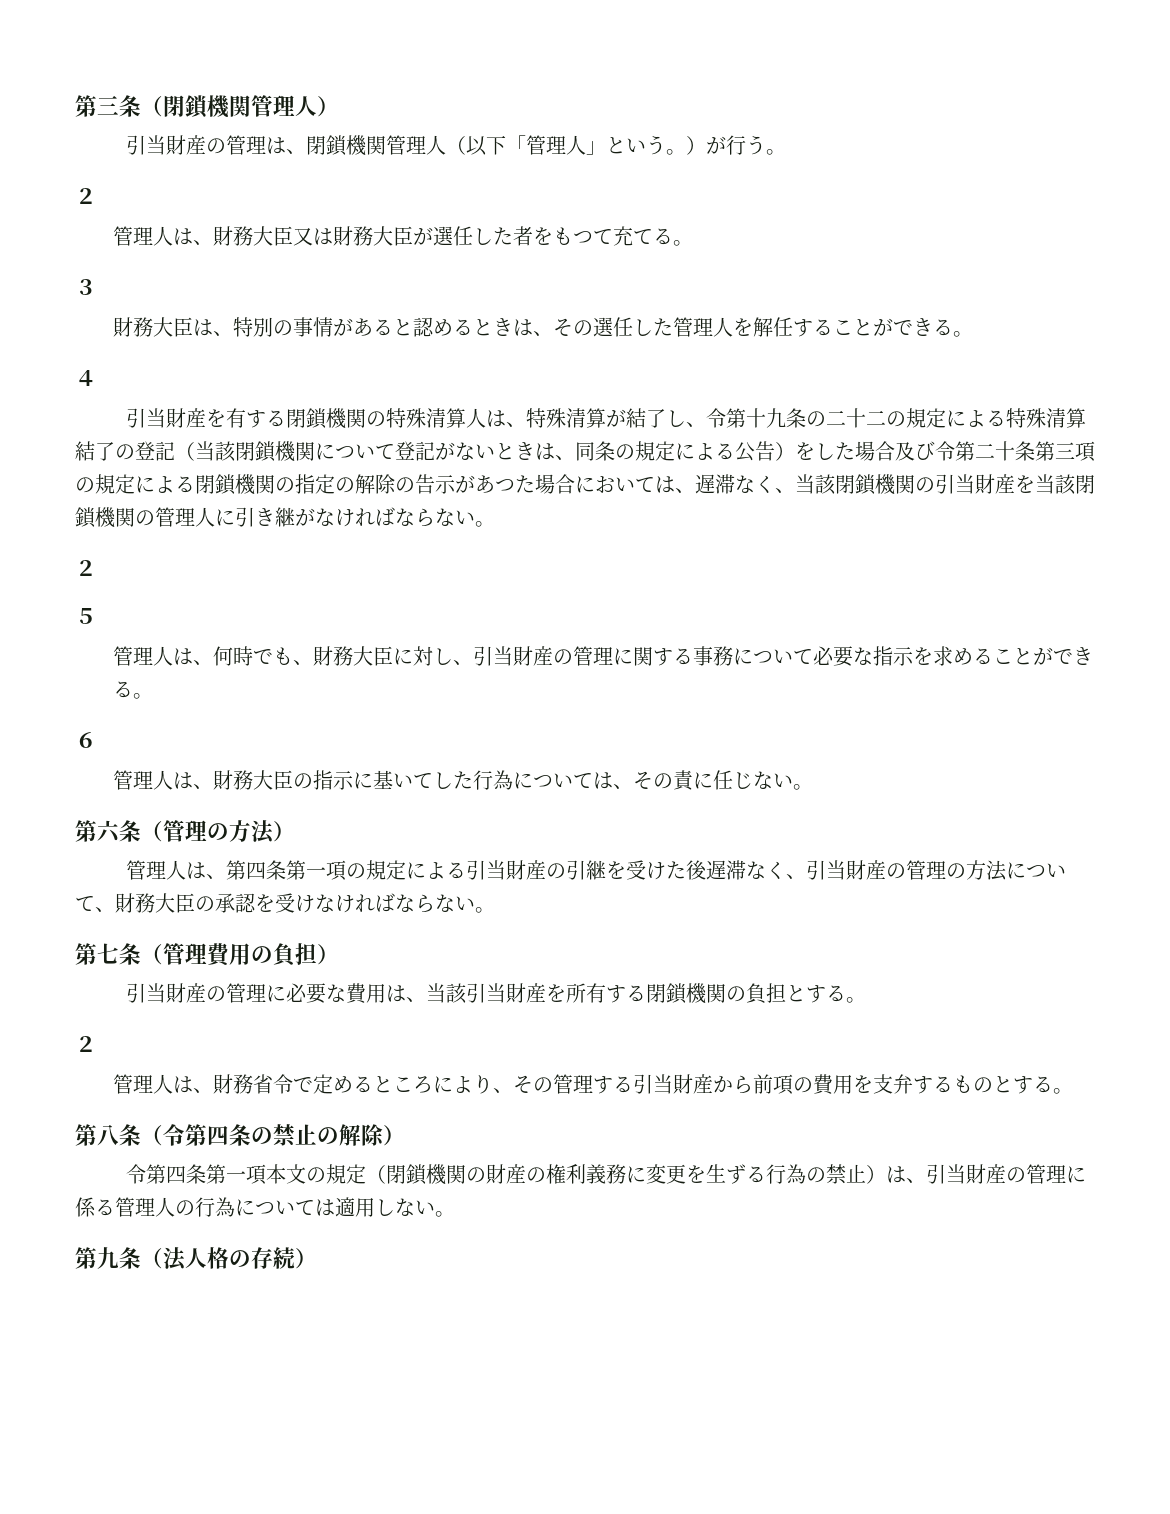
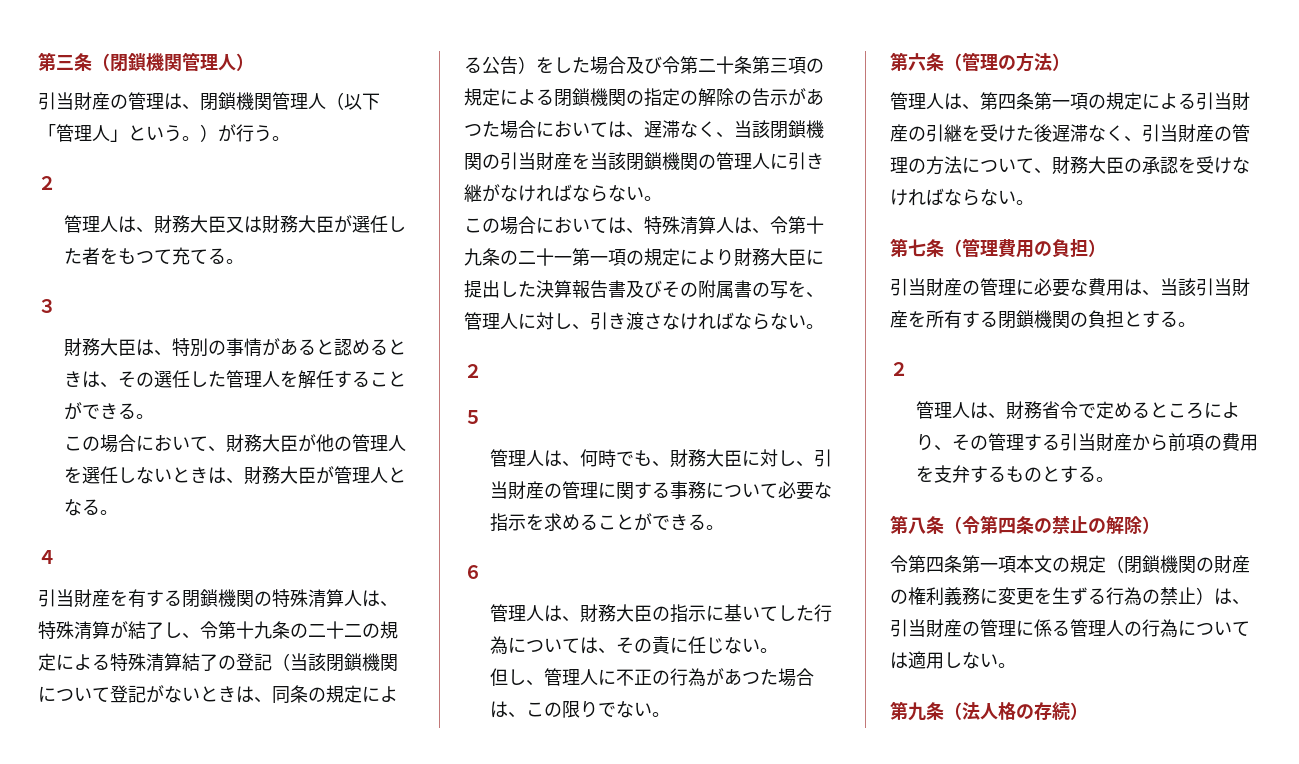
+ この場合において、財務大臣が他の管理人を選任しないときは、財務大臣が管理人となる。
+ この場合においては、特殊清算人は、令第十九条の二十一第一項の規定により財務大臣に提出した決算報告書及びその附属書の写を、管理人に対し、引き渡さなければならない。
+ 但し、管理人に不正の行為があつた場合は、この限りでない。

